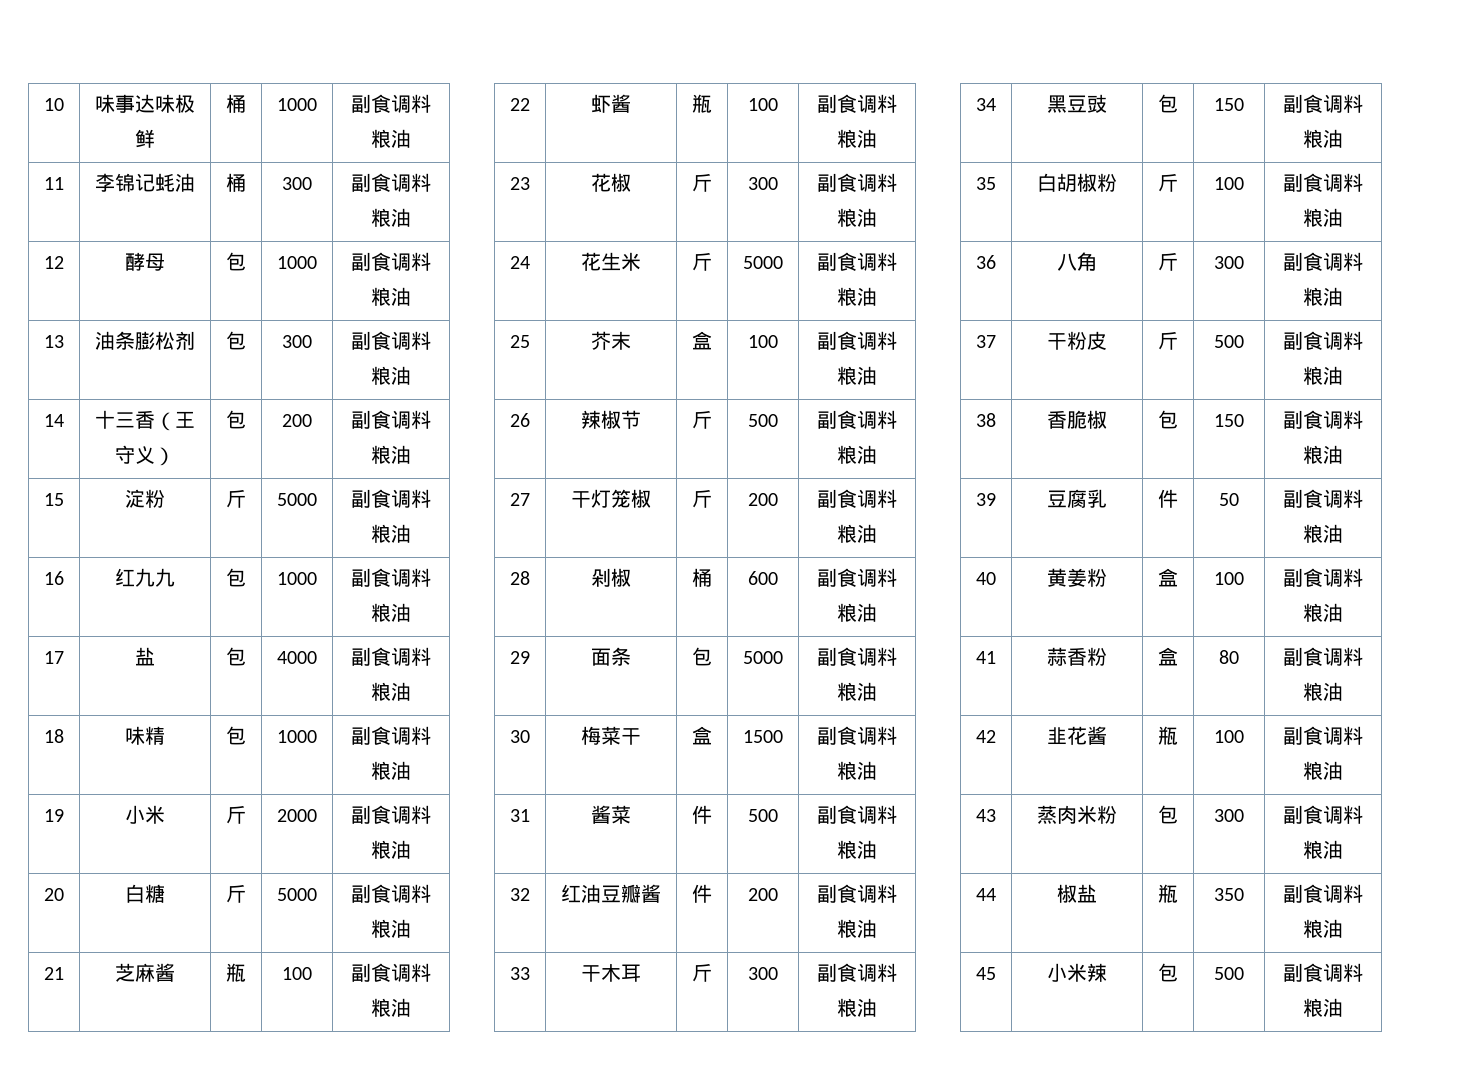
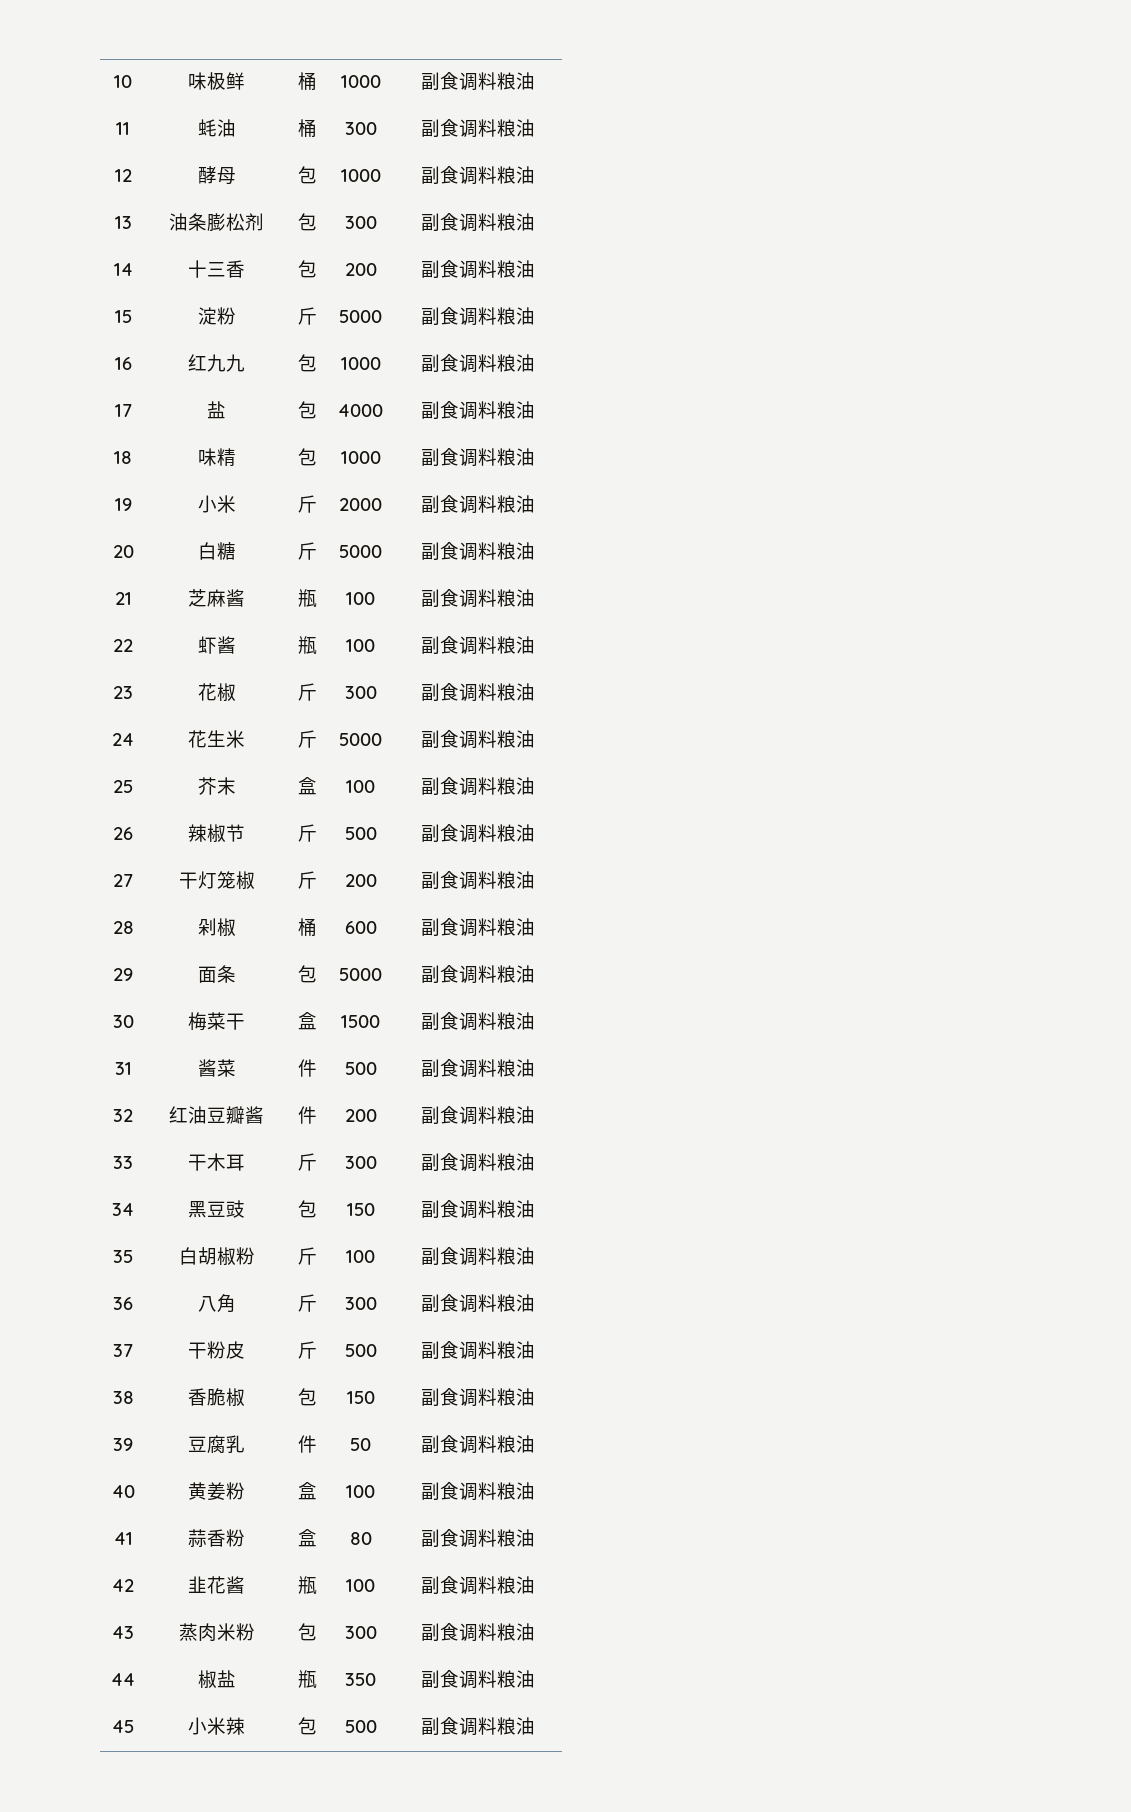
- 10 | 味事达味极鲜 | 桶 | 1000 | 副食调料粮油
+ 10 | 味极鲜 | 桶 | 1000 | 副食调料粮油
- 11 | 李锦记蚝油 | 桶 | 300 | 副食调料粮油
+ 11 | 蚝油 | 桶 | 300 | 副食调料粮油
- 14 | 十三香（王守义） | 包 | 200 | 副食调料粮油
+ 14 | 十三香 | 包 | 200 | 副食调料粮油

